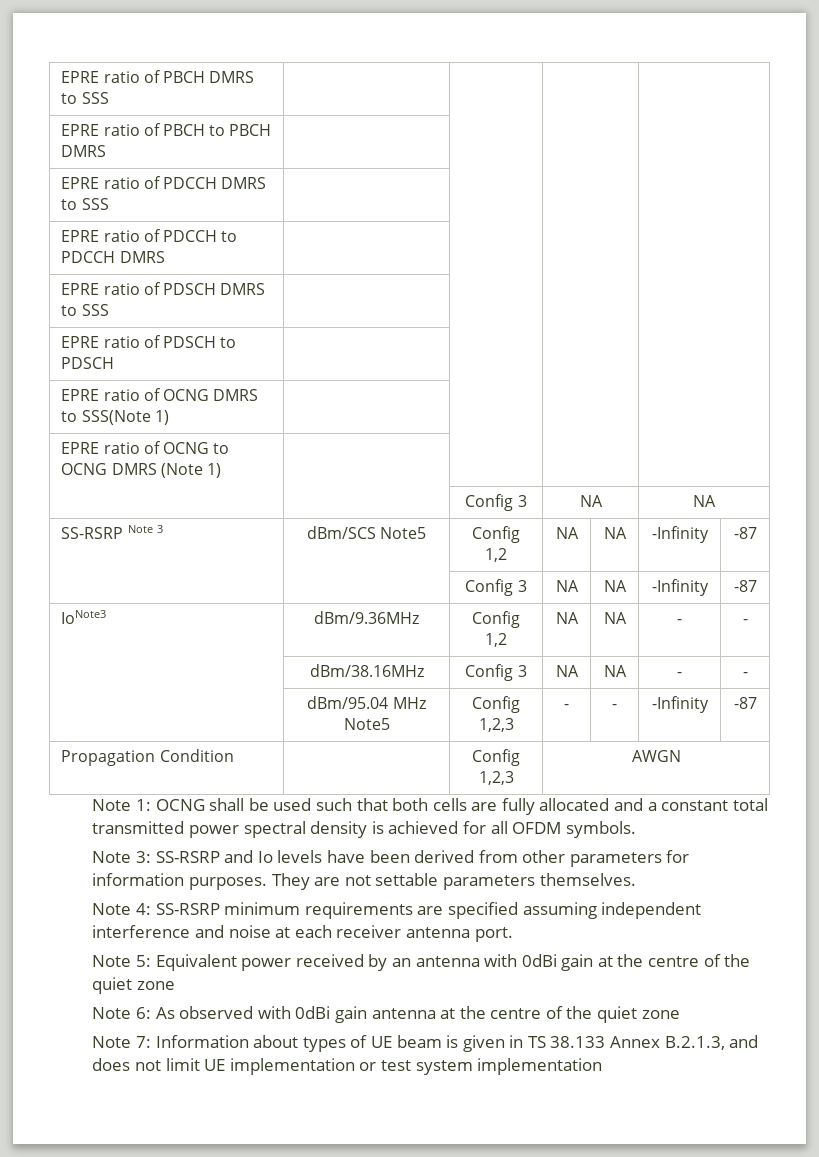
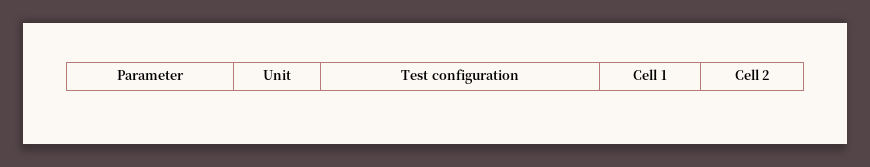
- EPRE ratio of PBCH DMRS to SSS | | | |
- EPRE ratio of PBCH to PBCH DMRS | | | |
- EPRE ratio of PDCCH DMRS to SSS | | | |
- EPRE ratio of PDCCH to PDCCH DMRS | | | |
- EPRE ratio of PDSCH DMRS to SSS | | | |
- EPRE ratio of PDSCH to PDSCH | | | |
- EPRE ratio of OCNG DMRS to SSS(Note 1) | | | |
- EPRE ratio of OCNG to OCNG DMRS (Note 1) | | | |
- | | Config 3 | NA | NA
- SS-RSRP Note 3 | dBm/SCS Note5 | Config 1,2 | NA | NA | -Infinity | -87
- | | Config 3 | NA | NA | -Infinity | -87
- IoNote3 | dBm/9.36MHz | Config 1,2 | NA | NA | - | -
- | dBm/38.16MHz | Config 3 | NA | NA | - | -
- | dBm/95.04 MHz Note5 | Config 1,2,3 | - | - | -Infinity | -87
- Propagation Condition | | Config 1,2,3 | AWGN
- Note 1: OCNG shall be used such that both cells are fully allocated and a constant total transmitted power spectral density is achieved for all OFDM symbols.
- Note 3: SS-RSRP and Io levels have been derived from other parameters for information purposes. They are not settable parameters themselves.
- Note 4: SS-RSRP minimum requirements are specified assuming independent interference and noise at each receiver antenna port.
- Note 5: Equivalent power received by an antenna with 0dBi gain at the centre of the quiet zone
- Note 6: As observed with 0dBi gain antenna at the centre of the quiet zone
- Note 7: Information about types of UE beam is given in TS 38.133 Annex B.2.1.3, and does not limit UE implementation or test system implementation
+ Parameter | Unit | Test configuration | Cell 1 | Cell 2

